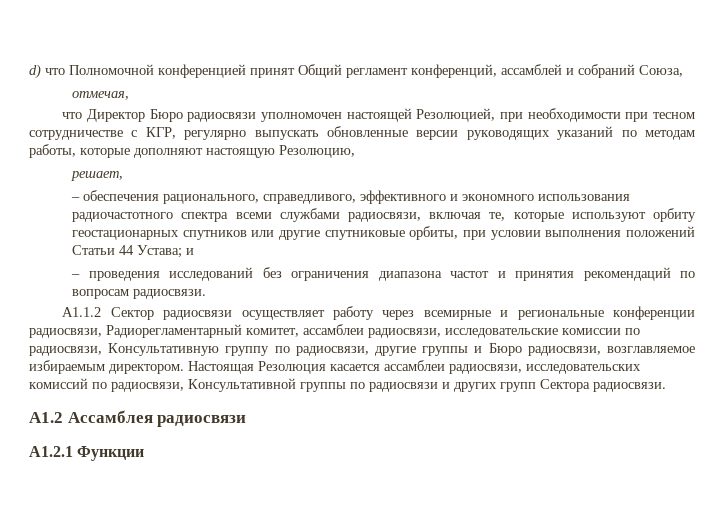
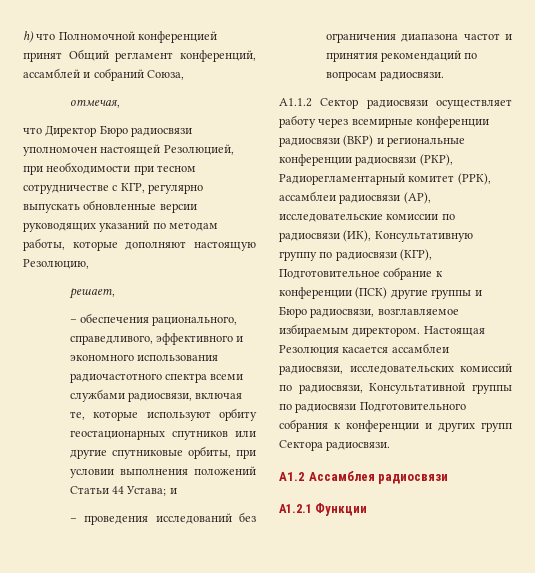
- d) что Полномочной конференцией принят Общий регламент конференций, ассамблей и собраний Союза,
+ h) что Полномочной конференцией принят Общий регламент конференций, ассамблей и собраний Союза,
- А1.1.2 Сектор радиосвязи осуществляет работу через всемирные и региональные конференции радиосвязи, Радиорегламентарный комитет, ассамблеи радиосвязи, исследовательские комиссии по радиосвязи, Консультативную группу по радиосвязи, другие группы и Бюро радиосвязи, возглавляемое избираемым директором.
+ А1.1.2 Сектор радиосвязи осуществляет работу через всемирные конференции радиосвязи (ВКР) и региональные конференции радиосвязи (РКР), Радиорегламентарный комитет (РРК), ассамблеи радиосвязи (АР), исследовательские комиссии по радиосвязи (ИК), Консультативную группу по радиосвязи (КГР), Подготовительное собрание к конференции (ПСК) другие группы и Бюро радиосвязи, возглавляемое избираемым директором.
- Настоящая Резолюция касается ассамблеи радиосвязи, исследовательских комиссий по радиосвязи, Консультативной группы по радиосвязи и других групп Сектора радиосвязи.
+ Настоящая Резолюция касается ассамблеи радиосвязи, исследовательских комиссий по радиосвязи, Консультативной группы по радиосвязи Подготовительного собрания к конференции и других групп Сектора радиосвязи.

